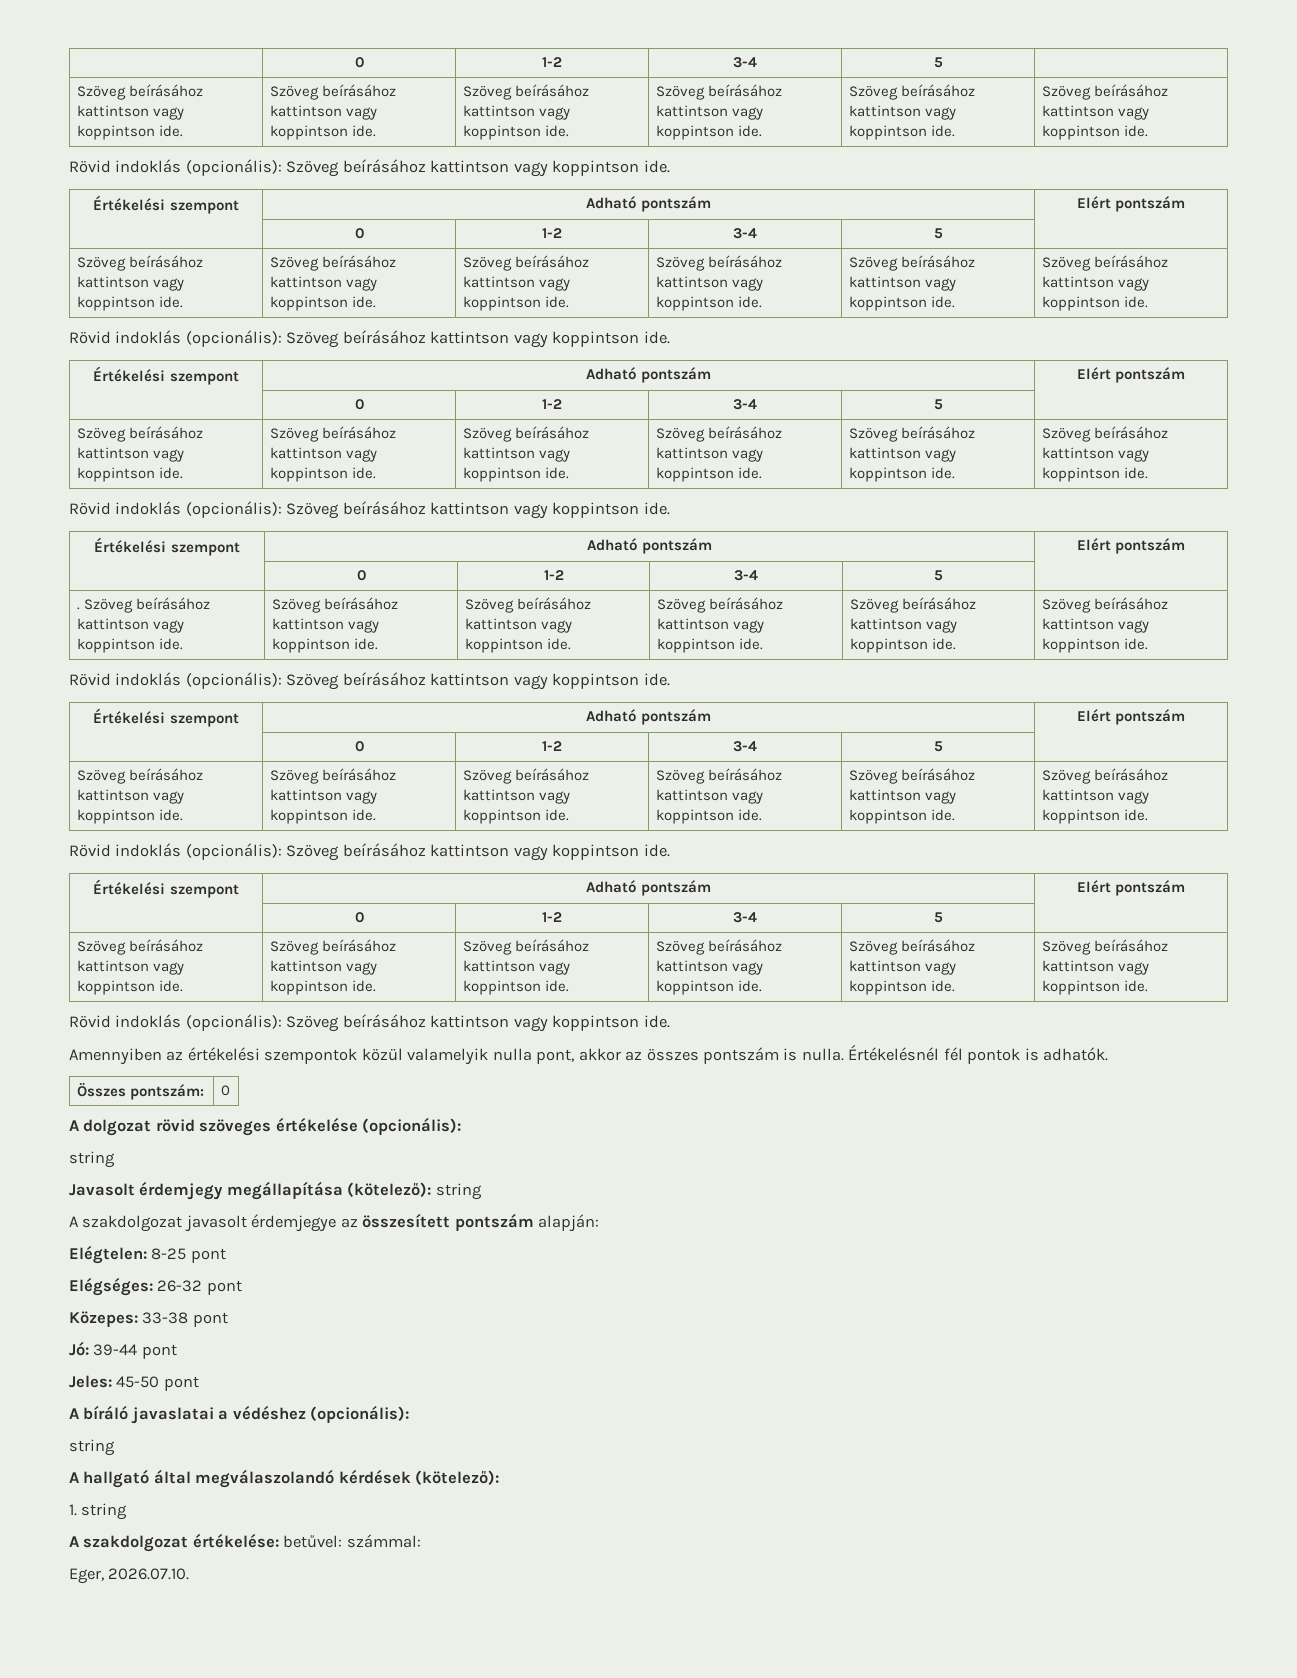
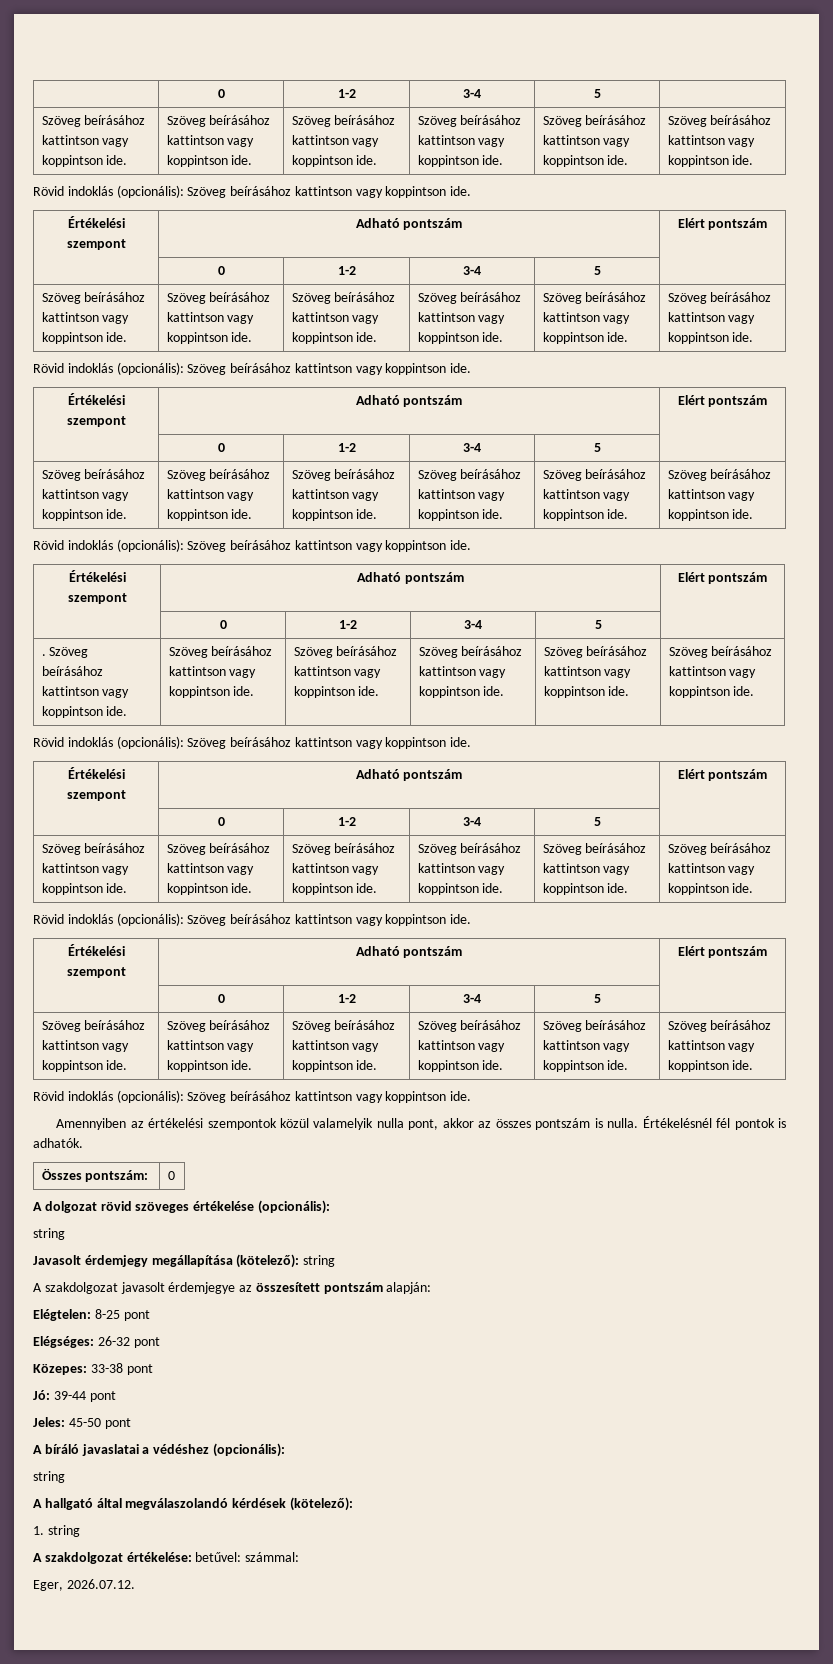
- Eger, 2026.07.10.
+ Eger, 2026.07.12.

